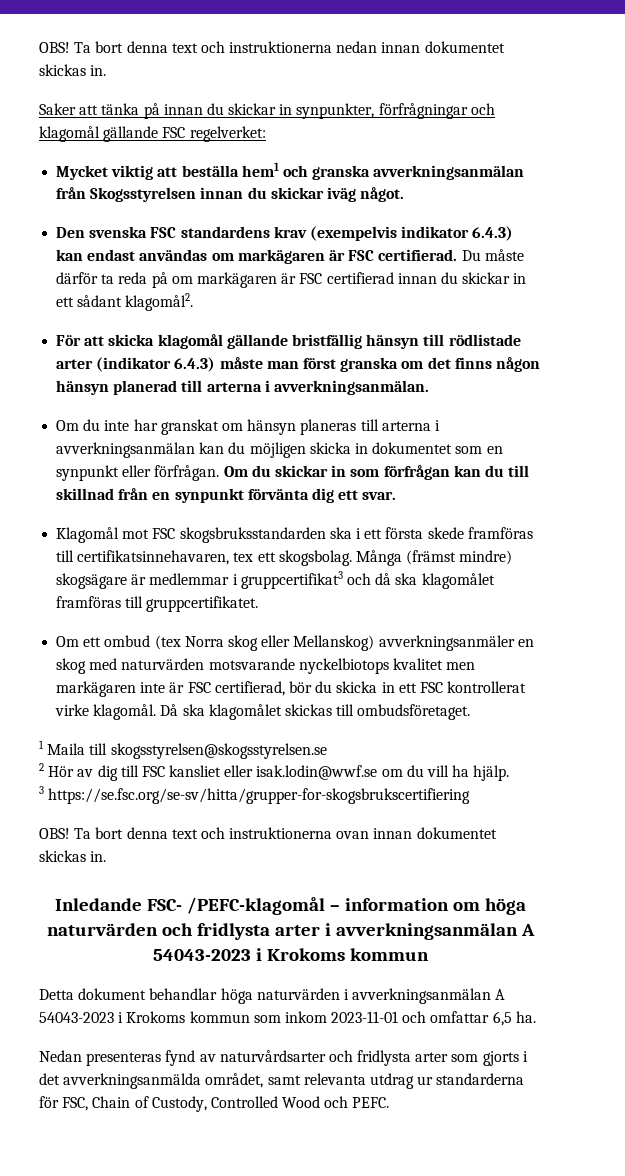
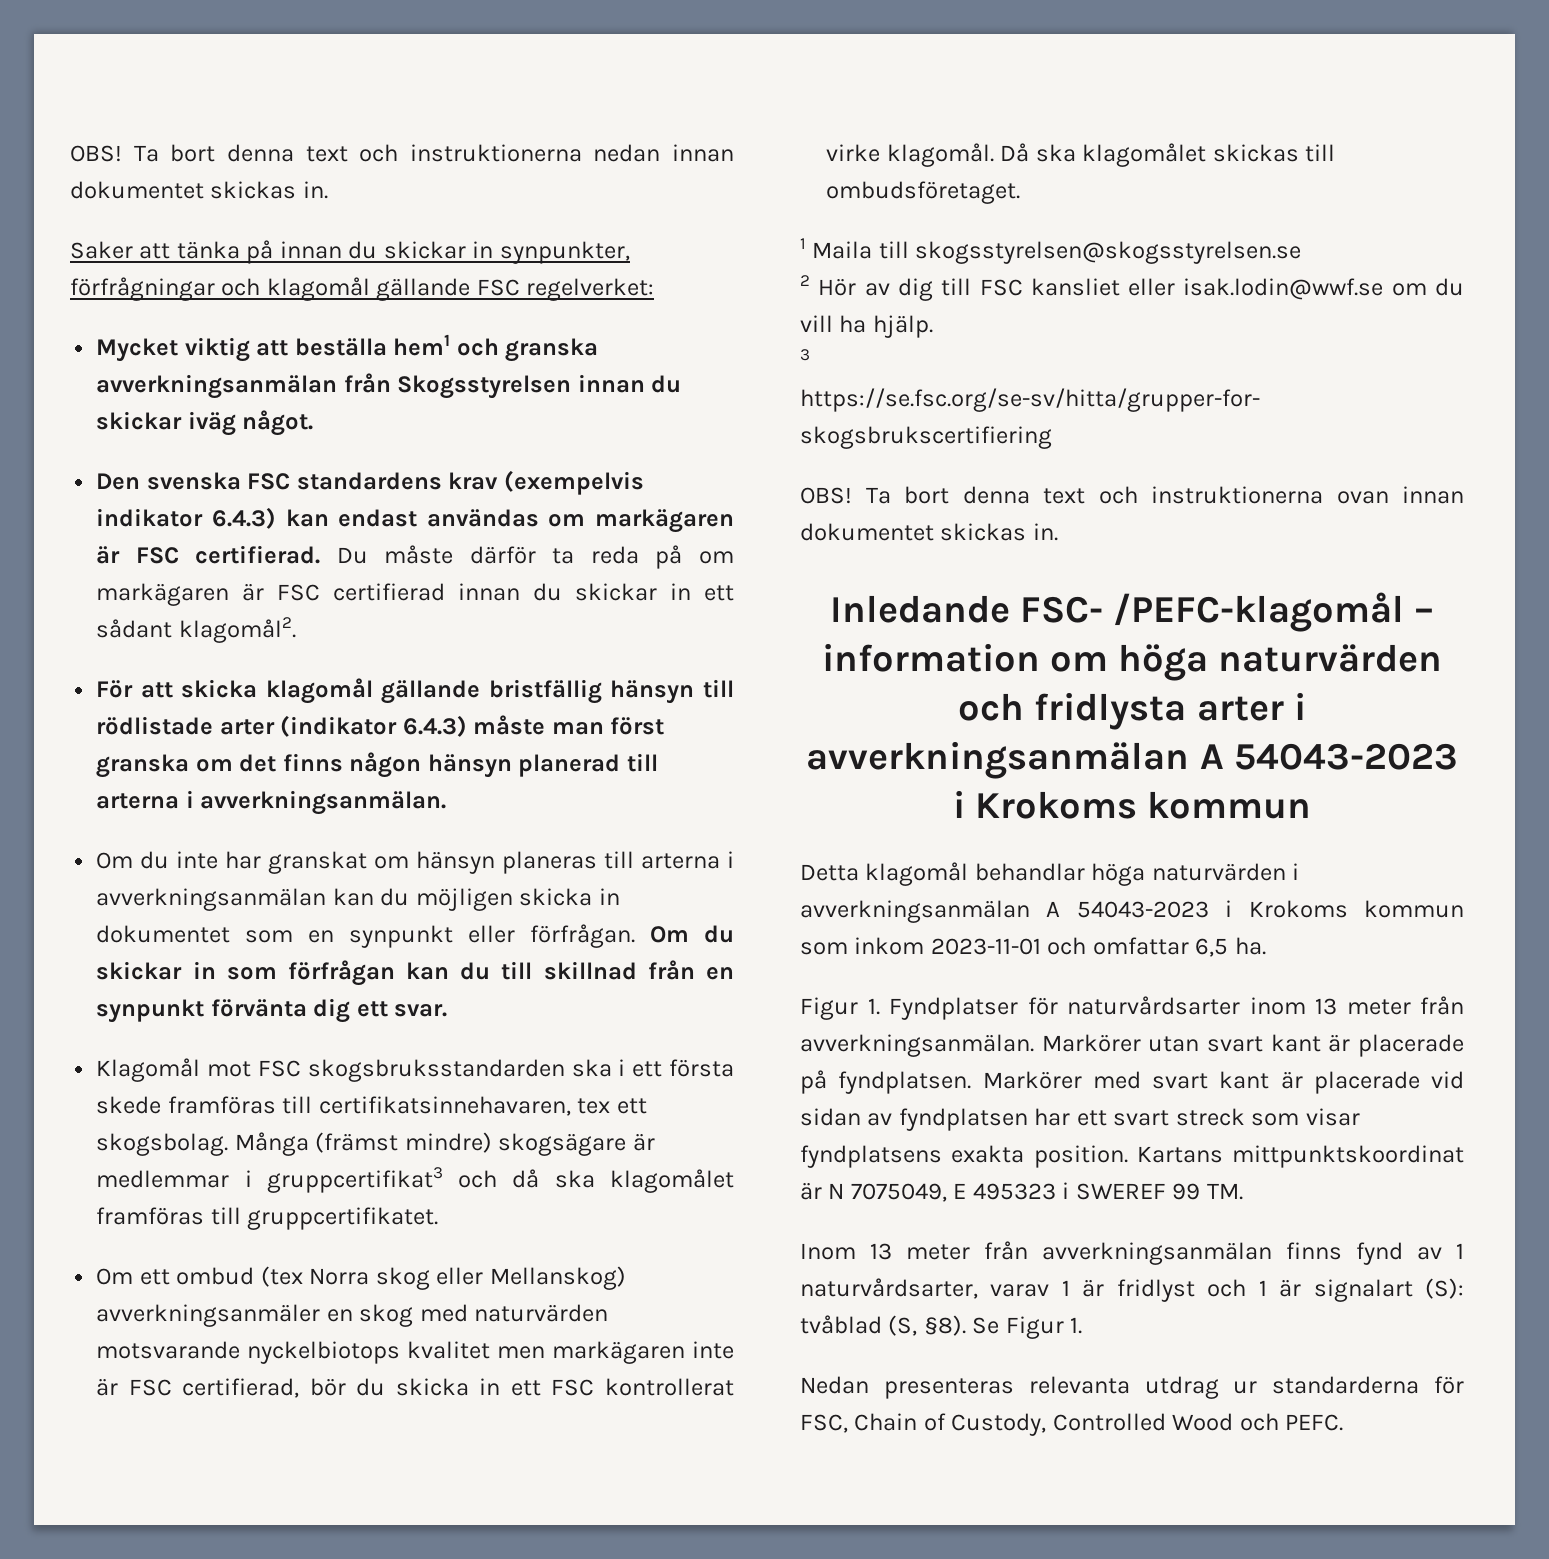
- Detta dokument behandlar höga naturvärden i avverkningsanmälan A 54043-2023 i Krokoms kommun som inkom 2023-11-01 och omfattar 6,5 ha.
+ Detta klagomål behandlar höga naturvärden i avverkningsanmälan A 54043-2023 i Krokoms kommun som inkom 2023-11-01 och omfattar 6,5 ha.
- Nedan presenteras fynd av naturvårdsarter och fridlysta arter som gjorts i det avverkningsanmälda området, samt relevanta utdrag ur standarderna för FSC, Chain of Custody, Controlled Wood och PEFC.
+ Figur 1. Fyndplatser för naturvårdsarter inom 13 meter från avverkningsanmälan. Markörer utan svart kant är placerade på fyndplatsen. Markörer med svart kant är placerade vid sidan av fyndplatsen har ett svart streck som visar fyndplatsens exakta position. Kartans mittpunktskoordinat är N 7075049, E 495323 i SWEREF 99 TM.
+ Inom 13 meter från avverkningsanmälan finns fynd av 1 naturvårdsarter, varav 1 är fridlyst och 1 är signalart (S): tvåblad (S, §8). Se Figur 1.
+ Nedan presenteras relevanta utdrag ur standarderna för FSC, Chain of Custody, Controlled Wood och PEFC.

